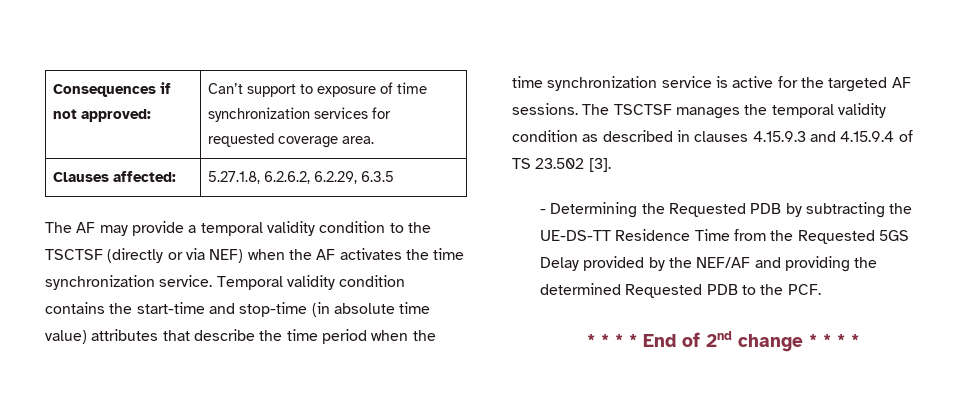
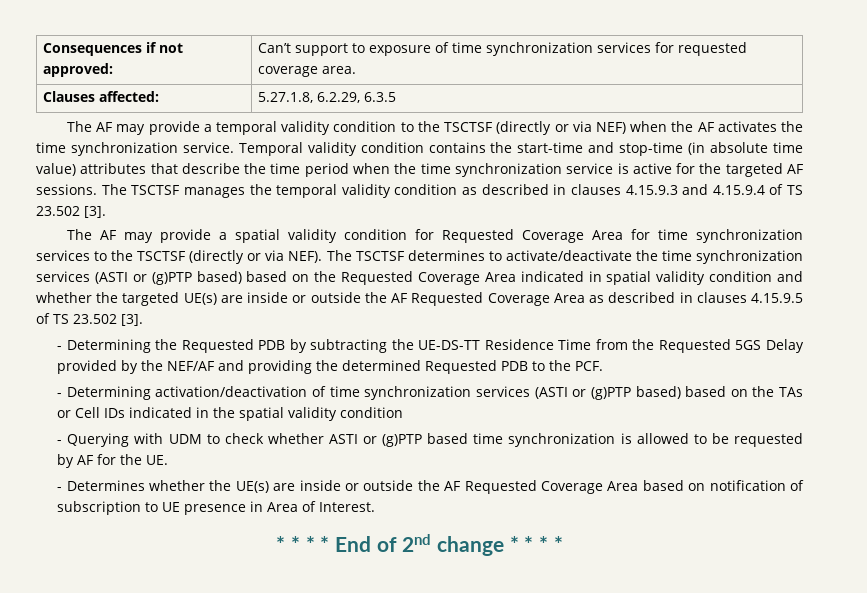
- Clauses affected: | 5.27.1.8, 6.2.6.2, 6.2.29, 6.3.5
+ Clauses affected: | 5.27.1.8, 6.2.29, 6.3.5
+ The AF may provide a spatial validity condition for Requested Coverage Area for time synchronization services to the TSCTSF (directly or via NEF). The TSCTSF determines to activate/deactivate the time synchronization services (ASTI or (g)PTP based) based on the Requested Coverage Area indicated in spatial validity condition and whether the targeted UE(s) are inside or outside the AF Requested Coverage Area as described in clauses 4.15.9.5 of TS 23.502 [3].
+ - Determining activation/deactivation of time synchronization services (ASTI or (g)PTP based) based on the TAs or Cell IDs indicated in the spatial validity condition
+ - Querying with UDM to check whether ASTI or (g)PTP based time synchronization is allowed to be requested by AF for the UE.
+ - Determines whether the UE(s) are inside or outside the AF Requested Coverage Area based on notification of subscription to UE presence in Area of Interest.

